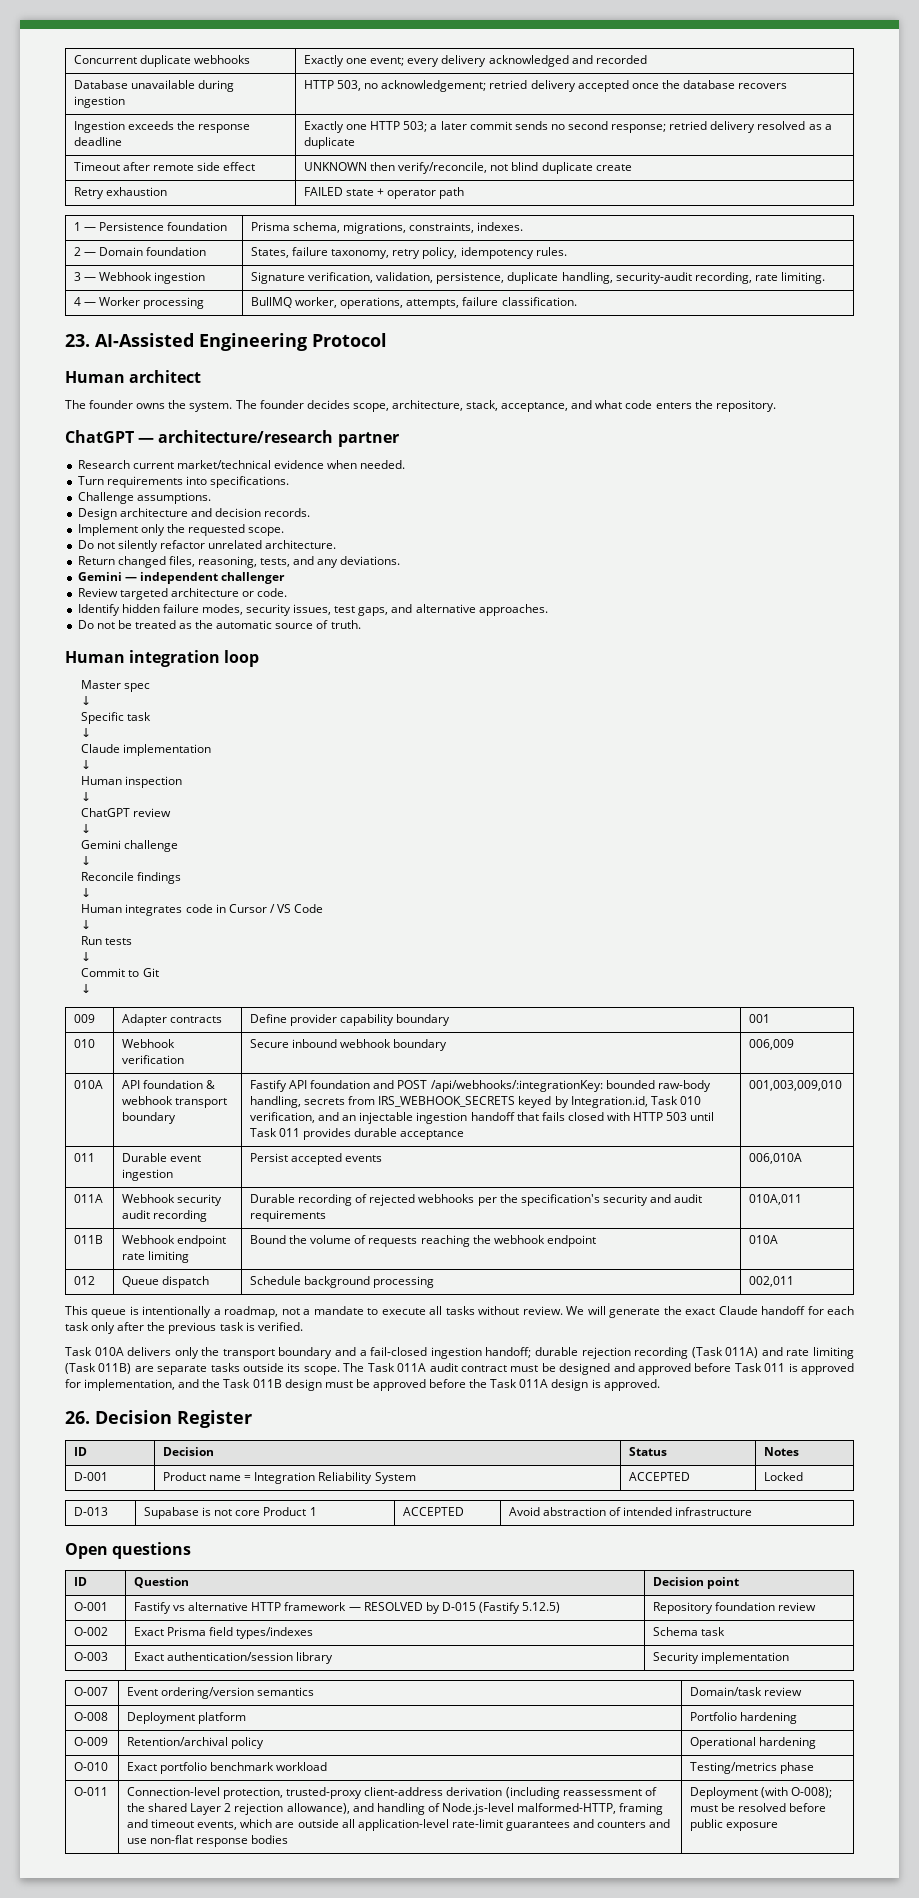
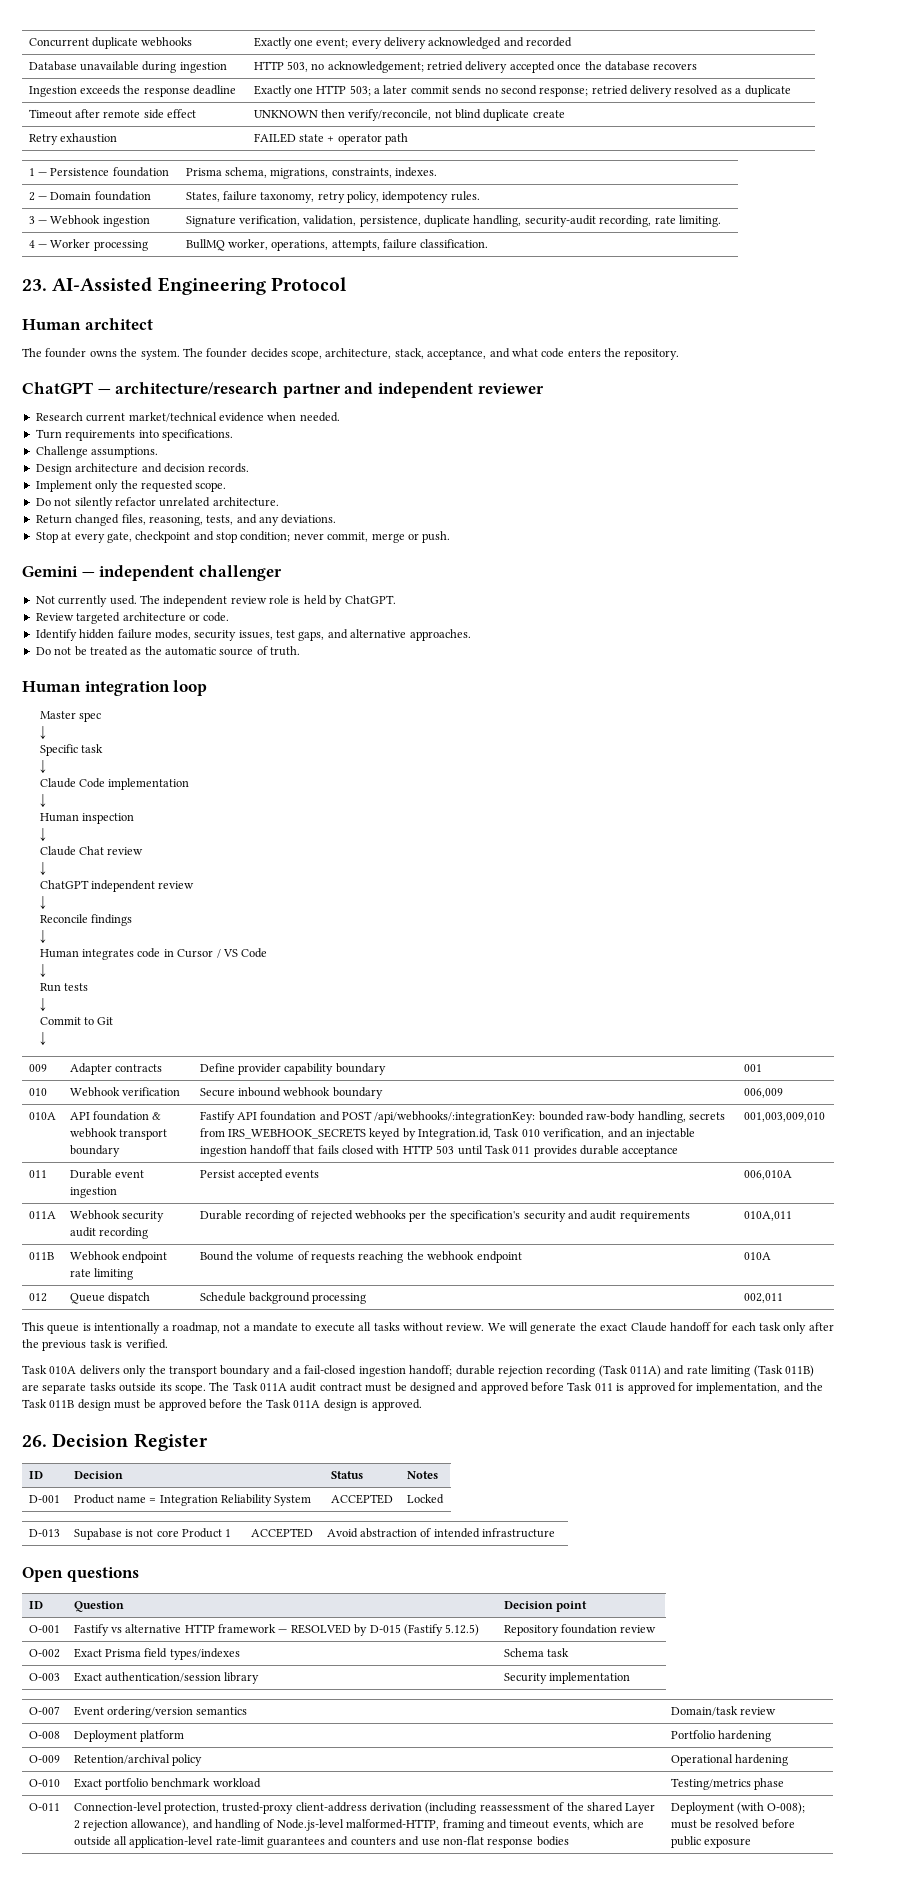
- ChatGPT — architecture/research partner
+ ChatGPT — architecture/research partner and independent reviewer
+ Stop at every gate, checkpoint and stop condition; never commit, merge or push.
  Gemini — independent challenger
+ Not currently used. The independent review role is held by ChatGPT.
- Claude implementation
+ Claude Code implementation
- ChatGPT review
+ Claude Chat review
  ↓
- Gemini challenge
+ ChatGPT independent review

